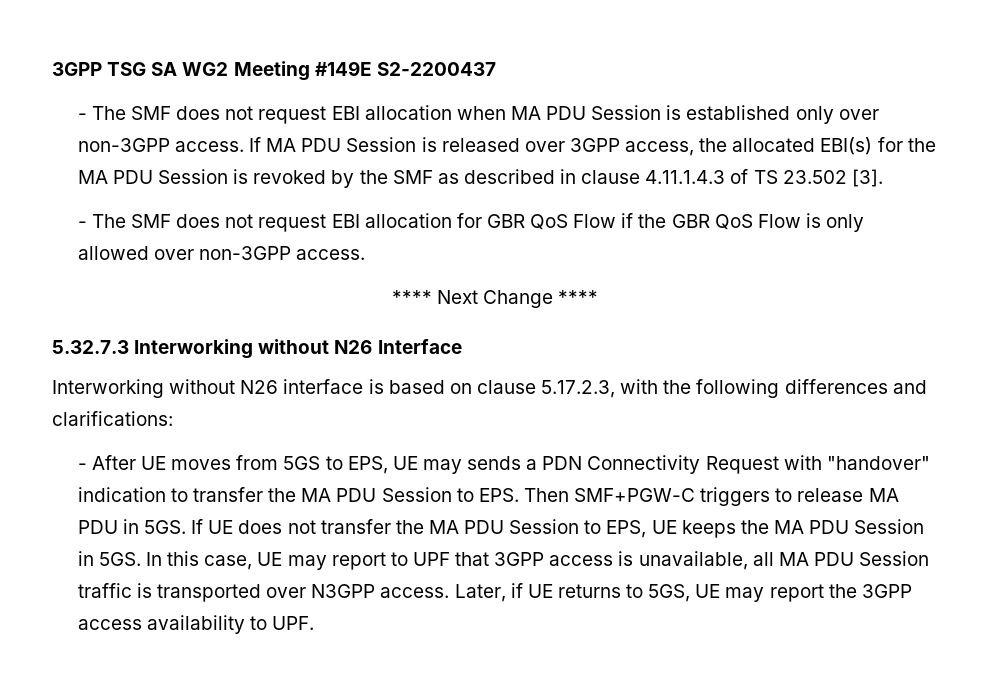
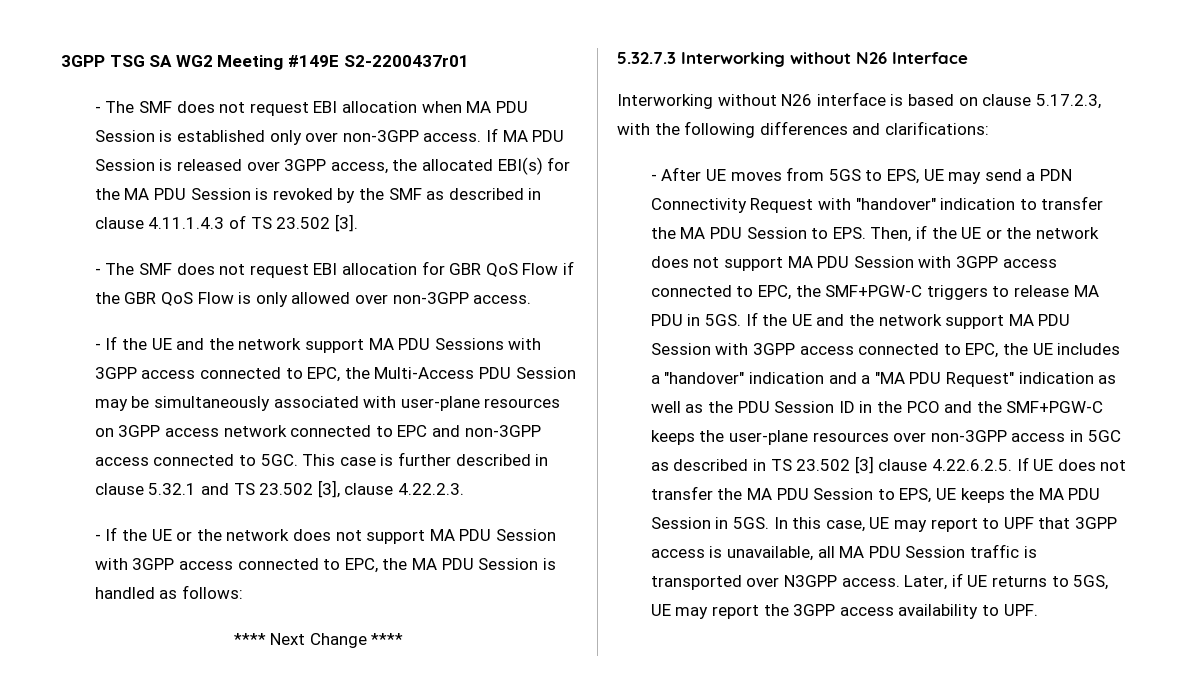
- 3GPP TSG SA WG2 Meeting #149E S2-2200437
+ 3GPP TSG SA WG2 Meeting #149E S2-2200437r01
+ - If the UE and the network support MA PDU Sessions with 3GPP access connected to EPC, the Multi-Access PDU Session may be simultaneously associated with user-plane resources on 3GPP access network connected to EPC and non-3GPP access connected to 5GC. This case is further described in clause 5.32.1 and TS 23.502 [3], clause 4.22.2.3.
+ - If the UE or the network does not support MA PDU Session with 3GPP access connected to EPC, the MA PDU Session is handled as follows:
- - After UE moves from 5GS to EPS, UE may sends a PDN Connectivity Request with "handover" indication to transfer the MA PDU Session to EPS. Then SMF+PGW-C triggers to release MA PDU in 5GS.
+ - After UE moves from 5GS to EPS, UE may send a PDN Connectivity Request with "handover" indication to transfer the MA PDU Session to EPS. Then, if the UE or the network does not support MA PDU Session with 3GPP access connected to EPC, the SMF+PGW-C triggers to release MA PDU in 5GS.
- If UE does not transfer the MA PDU Session to EPS, UE keeps the MA PDU Session in 5GS.
+ If the UE and the network support MA PDU Session with 3GPP access connected to EPC, the UE includes a "handover" indication and a "MA PDU Request" indication as well as the PDU Session ID in the PCO and the SMF+PGW-C keeps the user-plane resources over non-3GPP access in 5GC as described in TS 23.502 [3] clause 4.22.6.2.5. If UE does not transfer the MA PDU Session to EPS, UE keeps the MA PDU Session in 5GS.

